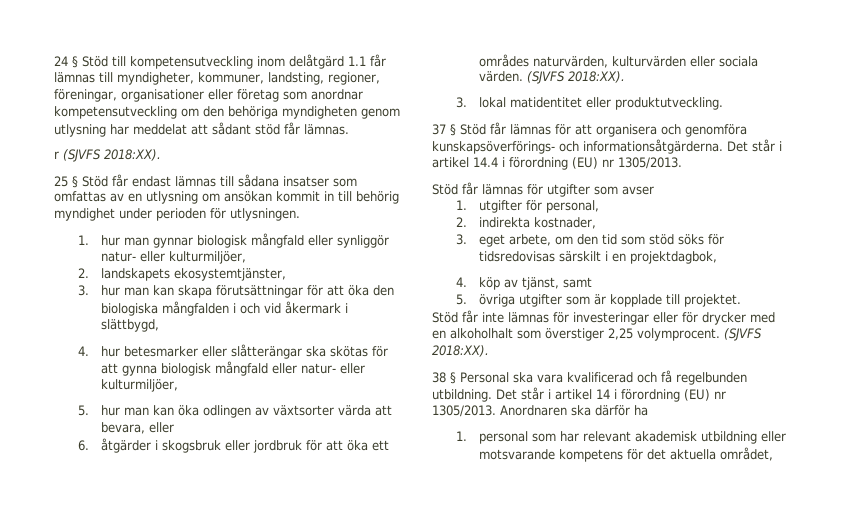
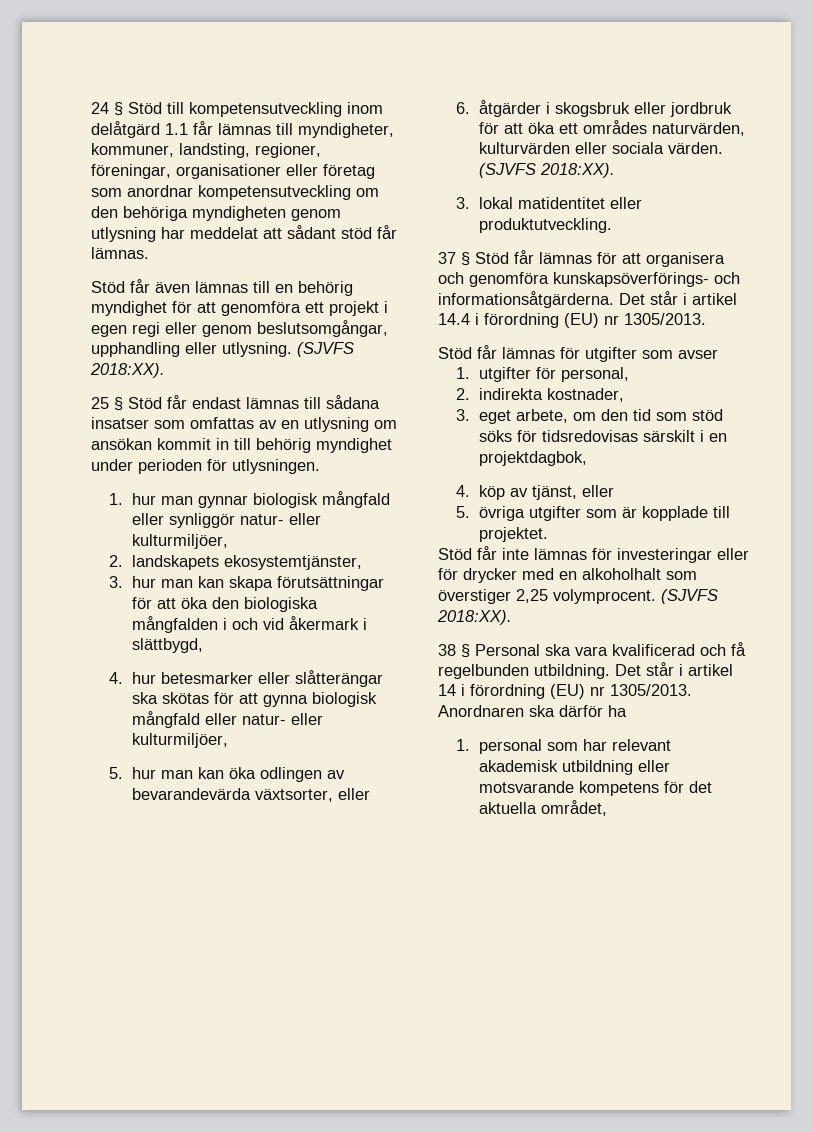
- r (SJVFS 2018:XX).
+ Stöd får även lämnas till en behörig myndighet för att genomföra ett projekt i egen regi eller genom beslutsomgångar, upphandling eller utlysning. (SJVFS 2018:XX).
- 5. hur man kan öka odlingen av växtsorter värda att bevara, eller
+ 5. hur man kan öka odlingen av bevarandevärda växtsorter, eller
- 4. köp av tjänst, samt
+ 4. köp av tjänst, eller

